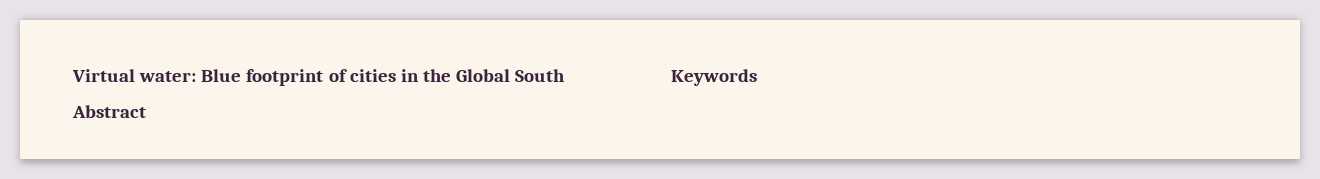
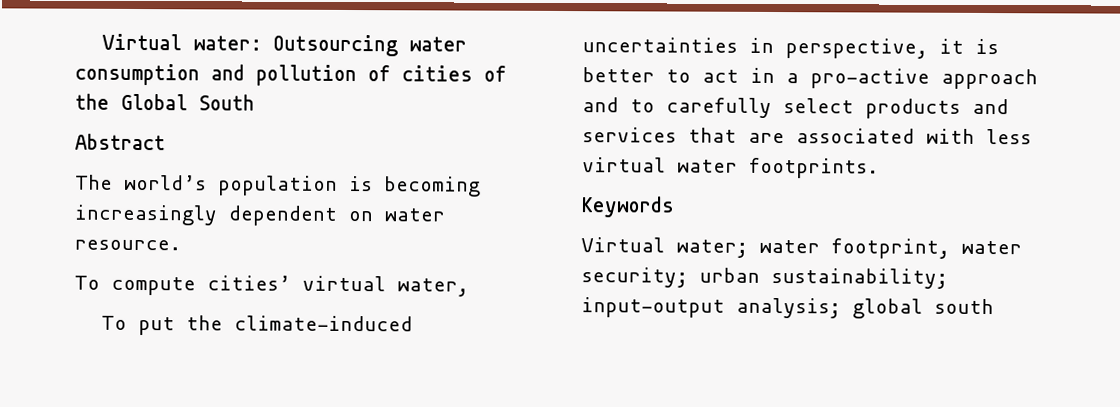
- Virtual water: Blue footprint of cities in the Global South
+ Virtual water: Outsourcing water consumption and pollution of cities of the Global South
+ The world’s population is becoming increasingly dependent on water resource.
+ To compute cities’ virtual water,
+ To put the climate-induced uncertainties in perspective, it is better to act in a pro-active approach and to carefully select products and services that are associated with less virtual water footprints.
  Keywords
+ Virtual water; water footprint, water security; urban sustainability; input-output analysis; global south

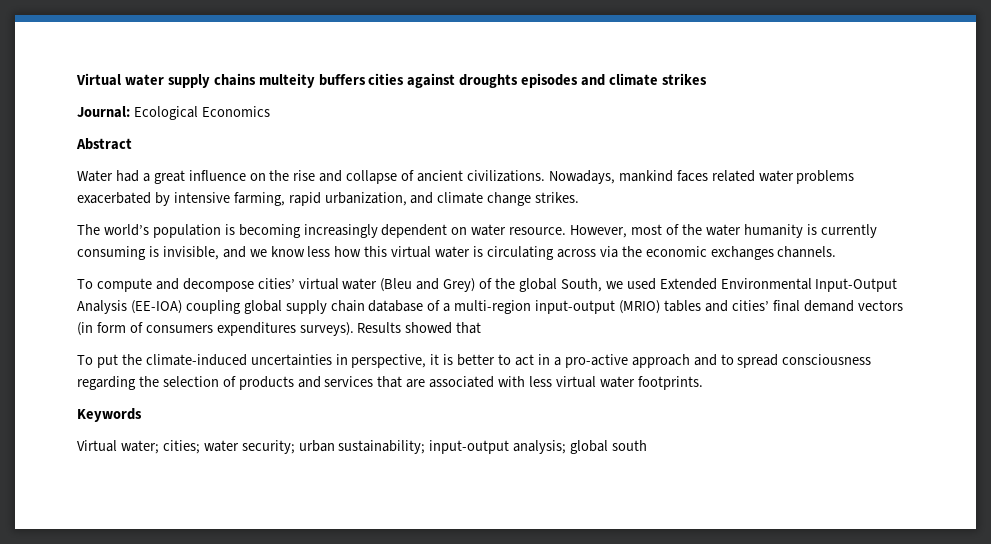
- Virtual water: Outsourcing water consumption and pollution of cities of the Global South
+ Virtual water supply chains multeity buffers cities against droughts episodes and climate strikes
+ Journal: Ecological Economics
  Abstract
+ Water had a great influence on the rise and collapse of ancient civilizations. Nowadays, mankind faces related water problems exacerbated by intensive farming, rapid urbanization, and climate change strikes.
- The world’s population is becoming increasingly dependent on water resource.
- To compute cities’ virtual water,
+ The world’s population is becoming increasingly dependent on water resource. However, most of the water humanity is currently consuming is invisible, and we know less how this virtual water is circulating across via the economic exchanges channels.
+ To compute and decompose cities’ virtual water (Bleu and Grey) of the global South, we used Extended Environmental Input-Output Analysis (EE-IOA) coupling global supply chain database of a multi-region input-output (MRIO) tables and cities’ final demand vectors (in form of consumers expenditures surveys). Results showed that
- To put the climate-induced uncertainties in perspective, it is better to act in a pro-active approach and to carefully select products and services that are associated with less virtual water footprints.
+ To put the climate-induced uncertainties in perspective, it is better to act in a pro-active approach and to spread consciousness regarding the selection of products and services that are associated with less virtual water footprints.
- Virtual water; water footprint, water security; urban sustainability; input-output analysis; global south
+ Virtual water; cities; water security; urban sustainability; input-output analysis; global south

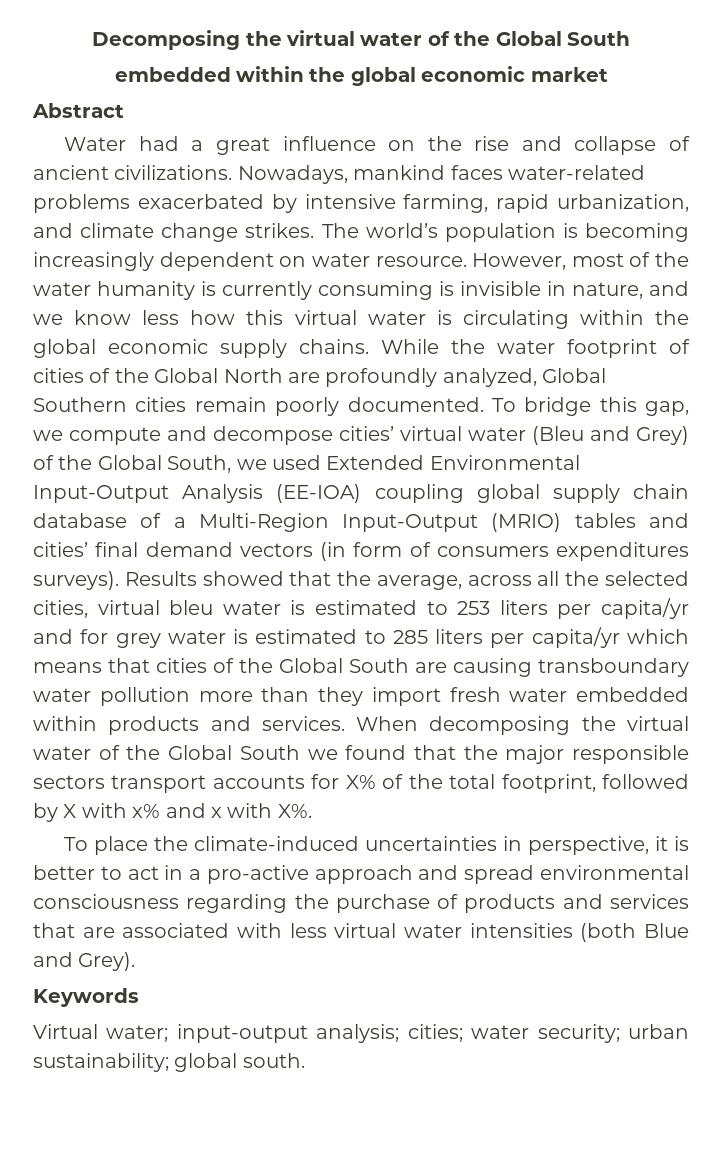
- Virtual water supply chains multeity buffers cities against droughts episodes and climate strikes
- Journal: Ecological Economics
+ Decomposing the virtual water of the Global South
+ embedded within the global economic market
- Nowadays, mankind faces related water problems exacerbated by intensive farming, rapid urbanization, and climate change strikes.
- The world’s population is becoming increasingly dependent on water resource.
+ Nowadays, mankind faces water-related problems exacerbated by intensive farming, rapid urbanization, and climate change strikes. The world’s population is becoming increasingly dependent on water resource.
- However, most of the water humanity is currently consuming is invisible, and we know less how this virtual water is circulating across via the economic exchanges channels.
- To compute and decompose cities’ virtual water (Bleu and Grey) of the global South, we used Extended Environmental Input-Output Analysis (EE-IOA) coupling global supply chain database of a multi-region input-output (MRIO) tables and cities’ final demand vectors (in form of consumers expenditures surveys).
+ However, most of the water humanity is currently consuming is invisible in nature, and we know less how this virtual water is circulating within the global economic supply chains. While the water footprint of cities of the Global North are profoundly analyzed, Global Southern cities remain poorly documented. To bridge this gap, we compute and decompose cities’ virtual water (Bleu and Grey) of the Global South, we used Extended Environmental Input-Output Analysis (EE-IOA) coupling global supply chain database of a Multi-Region Input-Output (MRIO) tables and cities’ final demand vectors (in form of consumers expenditures surveys).
- Results showed that
- To put the climate-induced uncertainties in perspective, it is better to act in a pro-active approach and to spread consciousness regarding the selection of products and services that are associated with less virtual water footprints.
+ Results showed that the average, across all the selected cities, virtual bleu water is estimated to 253 liters per capita/yr and for grey water is estimated to 285 liters per capita/yr which means that cities of the Global South are causing transboundary water pollution more than they import fresh water embedded within products and services. When decomposing the virtual water of the Global South we found that the major responsible sectors transport accounts for X% of the total footprint, followed by X with x% and x with X%.
+ To place the climate-induced uncertainties in perspective, it is better to act in a pro-active approach and spread environmental consciousness regarding the purchase of products and services that are associated with less virtual water intensities (both Blue and Grey).
- Virtual water; cities; water security; urban sustainability; input-output analysis; global south
+ Virtual water; input-output analysis; cities; water security; urban sustainability; global south.

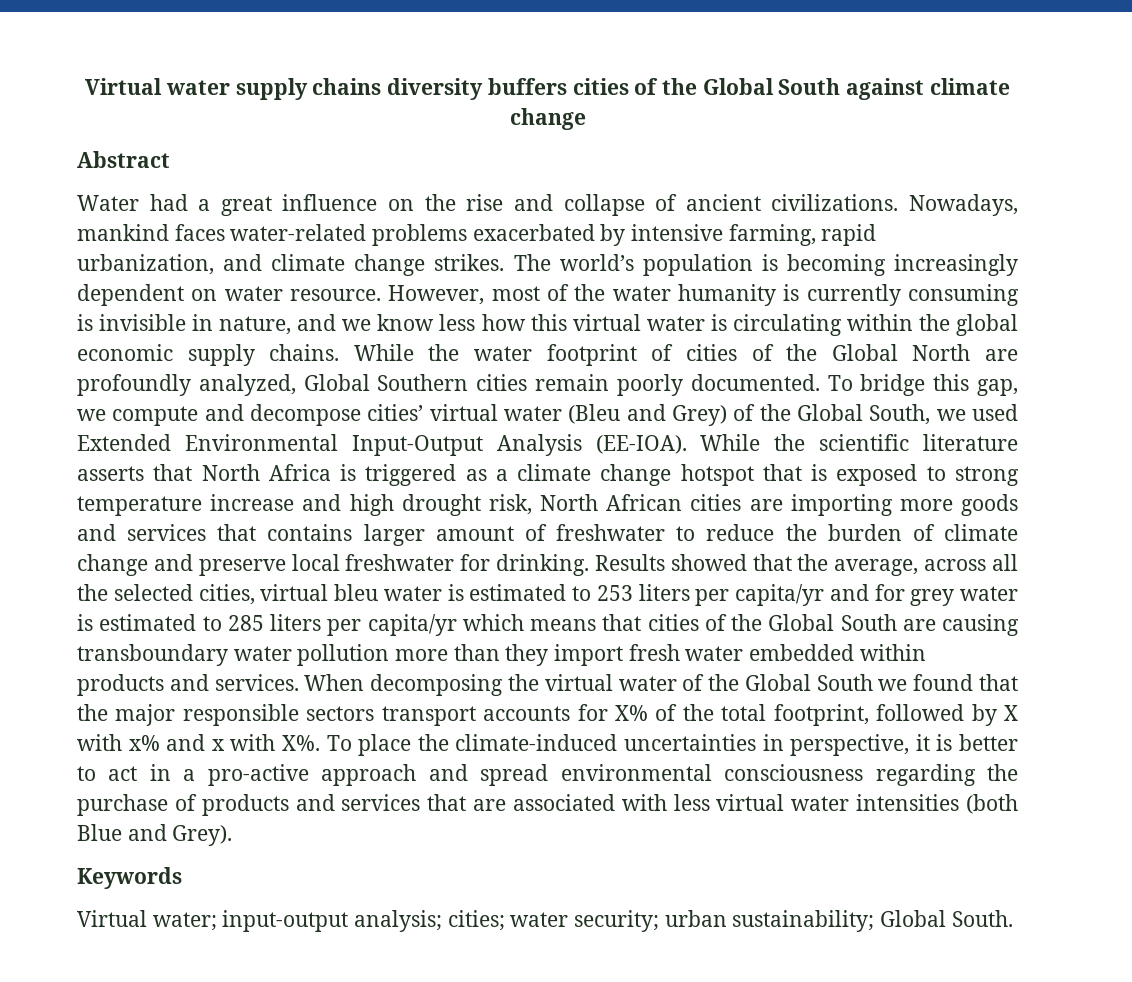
- Decomposing the virtual water of the Global South
- embedded within the global economic market
+ Virtual water supply chains diversity buffers cities of the Global South against climate change
- To bridge this gap, we compute and decompose cities’ virtual water (Bleu and Grey) of the Global South, we used Extended Environmental Input-Output Analysis (EE-IOA) coupling global supply chain database of a Multi-Region Input-Output (MRIO) tables and cities’ final demand vectors (in form of consumers expenditures surveys).
+ To bridge this gap, we compute and decompose cities’ virtual water (Bleu and Grey) of the Global South, we used Extended Environmental Input-Output Analysis (EE-IOA). While the scientific literature asserts that North Africa is triggered as a climate change hotspot that is exposed to strong temperature increase and high drought risk, North African cities are importing more goods and services that contains larger amount of freshwater to reduce the burden of climate change and preserve local freshwater for drinking.
- When decomposing the virtual water of the Global South we found that the major responsible sectors transport accounts for X% of the total footprint, followed by X with x% and x with X%.
- To place the climate-induced uncertainties in perspective, it is better to act in a pro-active approach and spread environmental consciousness regarding the purchase of products and services that are associated with less virtual water intensities (both Blue and Grey).
+ When decomposing the virtual water of the Global South we found that the major responsible sectors transport accounts for X% of the total footprint, followed by X with x% and x with X%. To place the climate-induced uncertainties in perspective, it is better to act in a pro-active approach and spread environmental consciousness regarding the purchase of products and services that are associated with less virtual water intensities (both Blue and Grey).
- Virtual water; input-output analysis; cities; water security; urban sustainability; global south.
+ Virtual water; input-output analysis; cities; water security; urban sustainability; Global South.

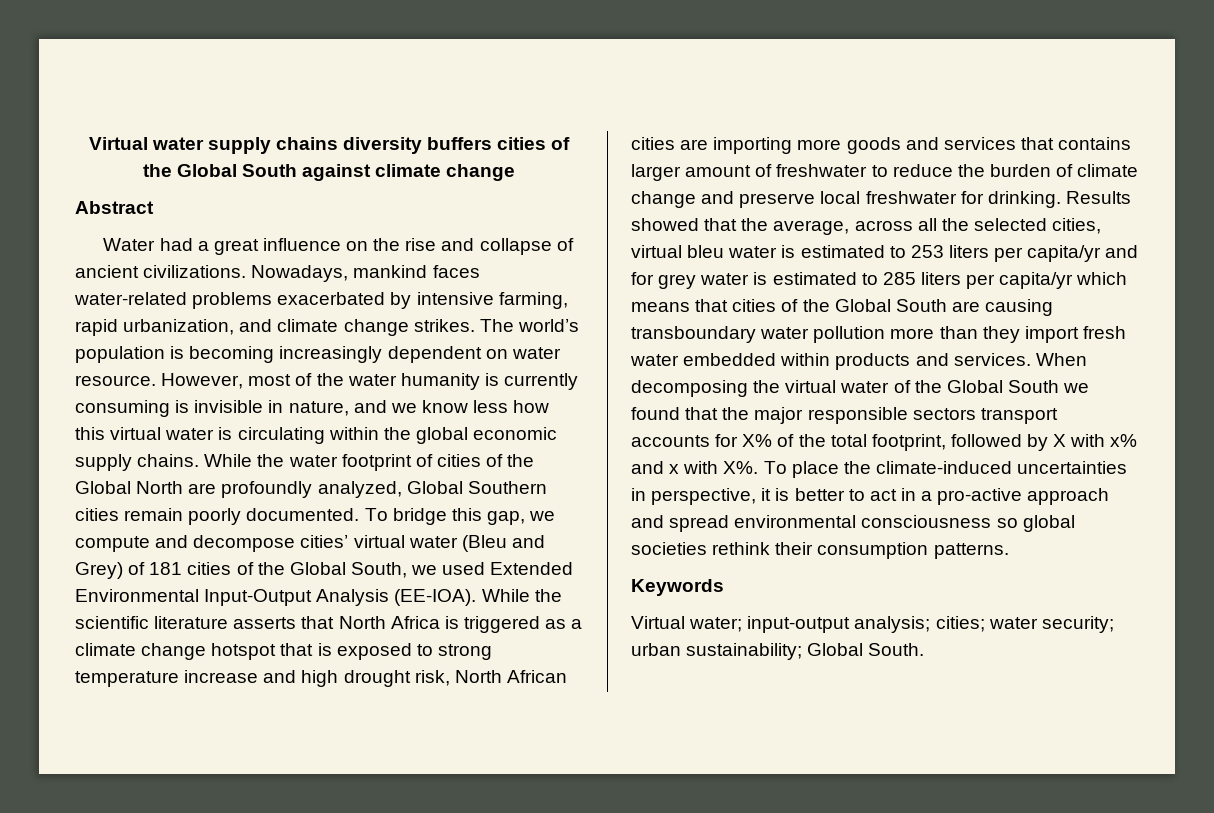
- To bridge this gap, we compute and decompose cities’ virtual water (Bleu and Grey) of the Global South, we used Extended Environmental Input-Output Analysis (EE-IOA).
+ To bridge this gap, we compute and decompose cities’ virtual water (Bleu and Grey) of 181 cities of the Global South, we used Extended Environmental Input-Output Analysis (EE-IOA).
- When decomposing the virtual water of the Global South we found that the major responsible sectors transport accounts for X% of the total footprint, followed by X with x% and x with X%. To place the climate-induced uncertainties in perspective, it is better to act in a pro-active approach and spread environmental consciousness regarding the purchase of products and services that are associated with less virtual water intensities (both Blue and Grey).
+ When decomposing the virtual water of the Global South we found that the major responsible sectors transport accounts for X% of the total footprint, followed by X with x% and x with X%. To place the climate-induced uncertainties in perspective, it is better to act in a pro-active approach and spread environmental consciousness so global societies rethink their consumption patterns.

